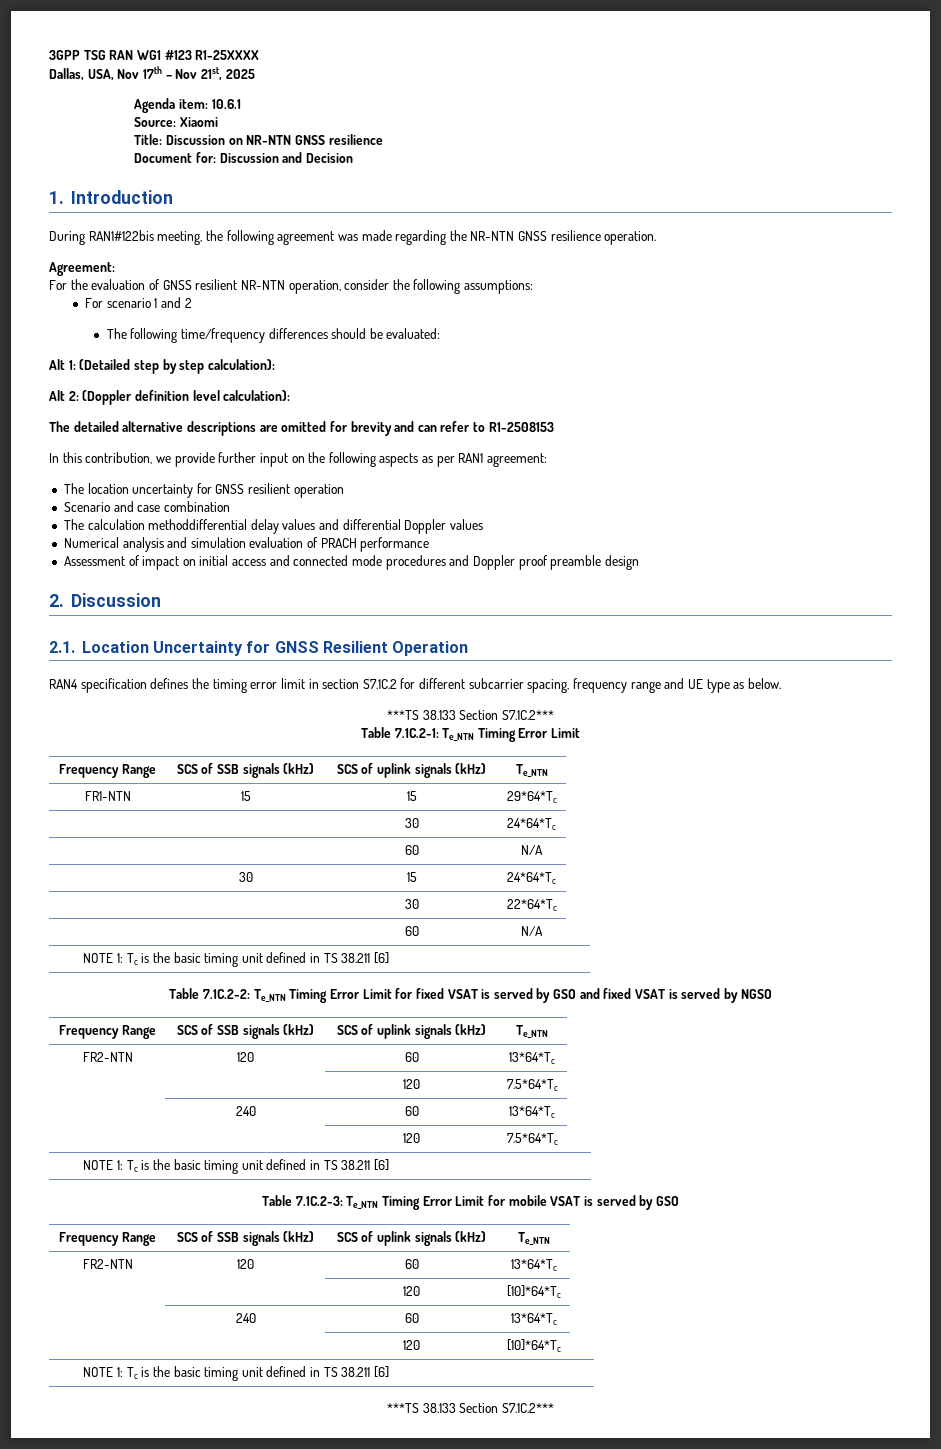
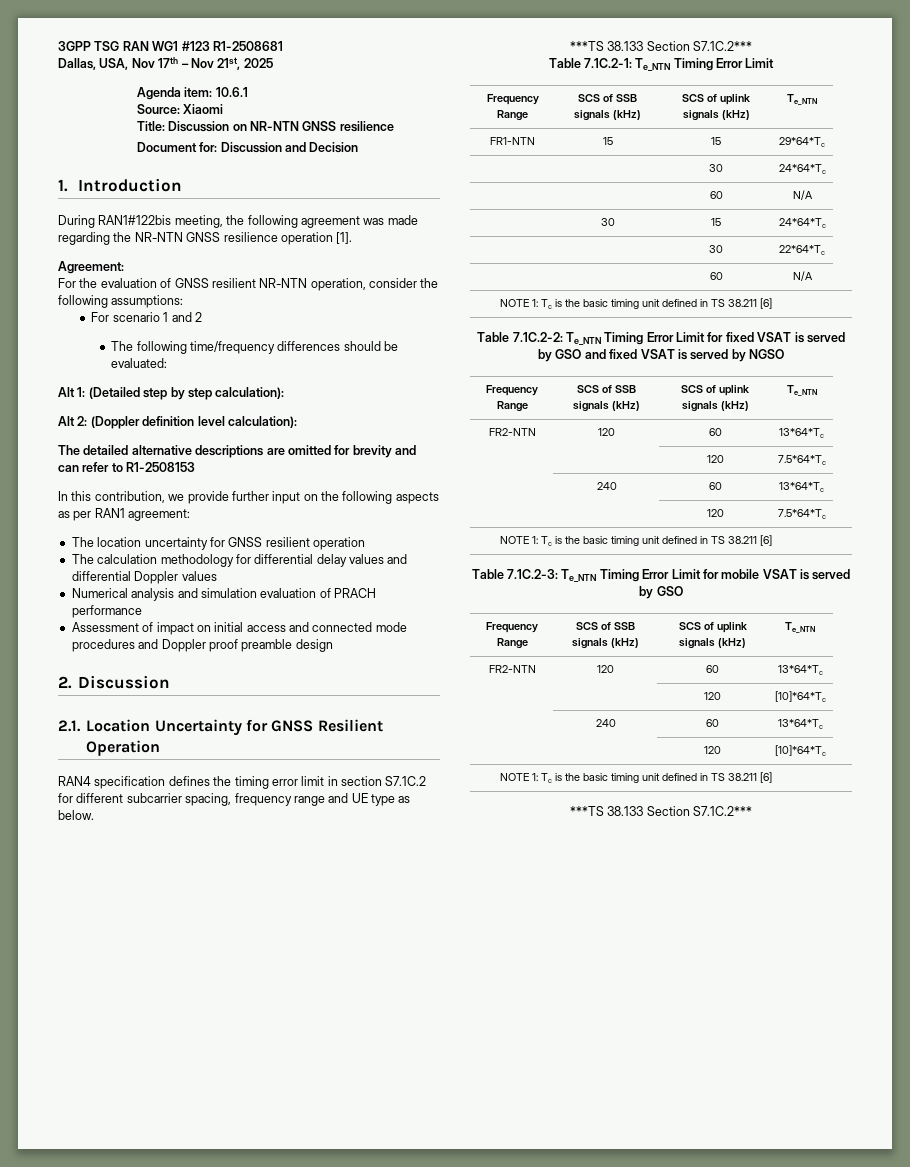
- 3GPP TSG RAN WG1 #123 R1-25XXXX
+ 3GPP TSG RAN WG1 #123 R1-2508681
- During RAN1#122bis meeting, the following agreement was made regarding the NR-NTN GNSS resilience operation.
+ During RAN1#122bis meeting, the following agreement was made regarding the NR-NTN GNSS resilience operation [1].
- Scenario and case combination
- The calculation methoddifferential delay values and differential Doppler values
+ The calculation methodology for differential delay values and differential Doppler values

